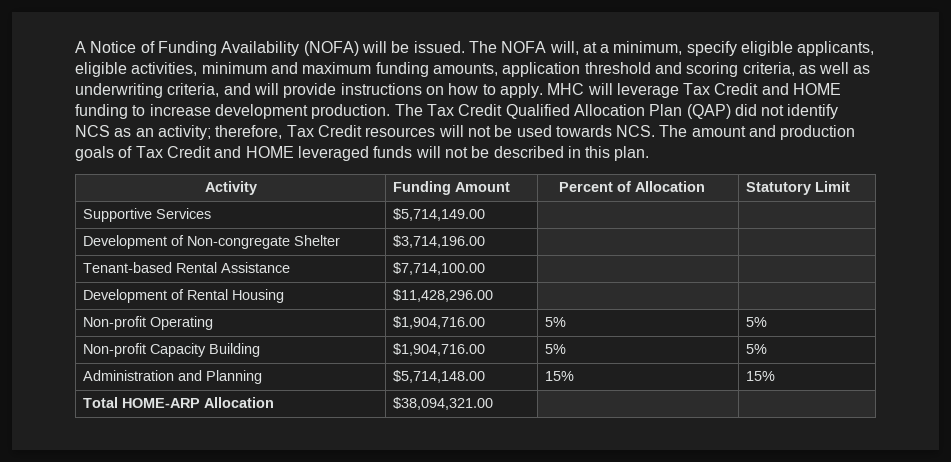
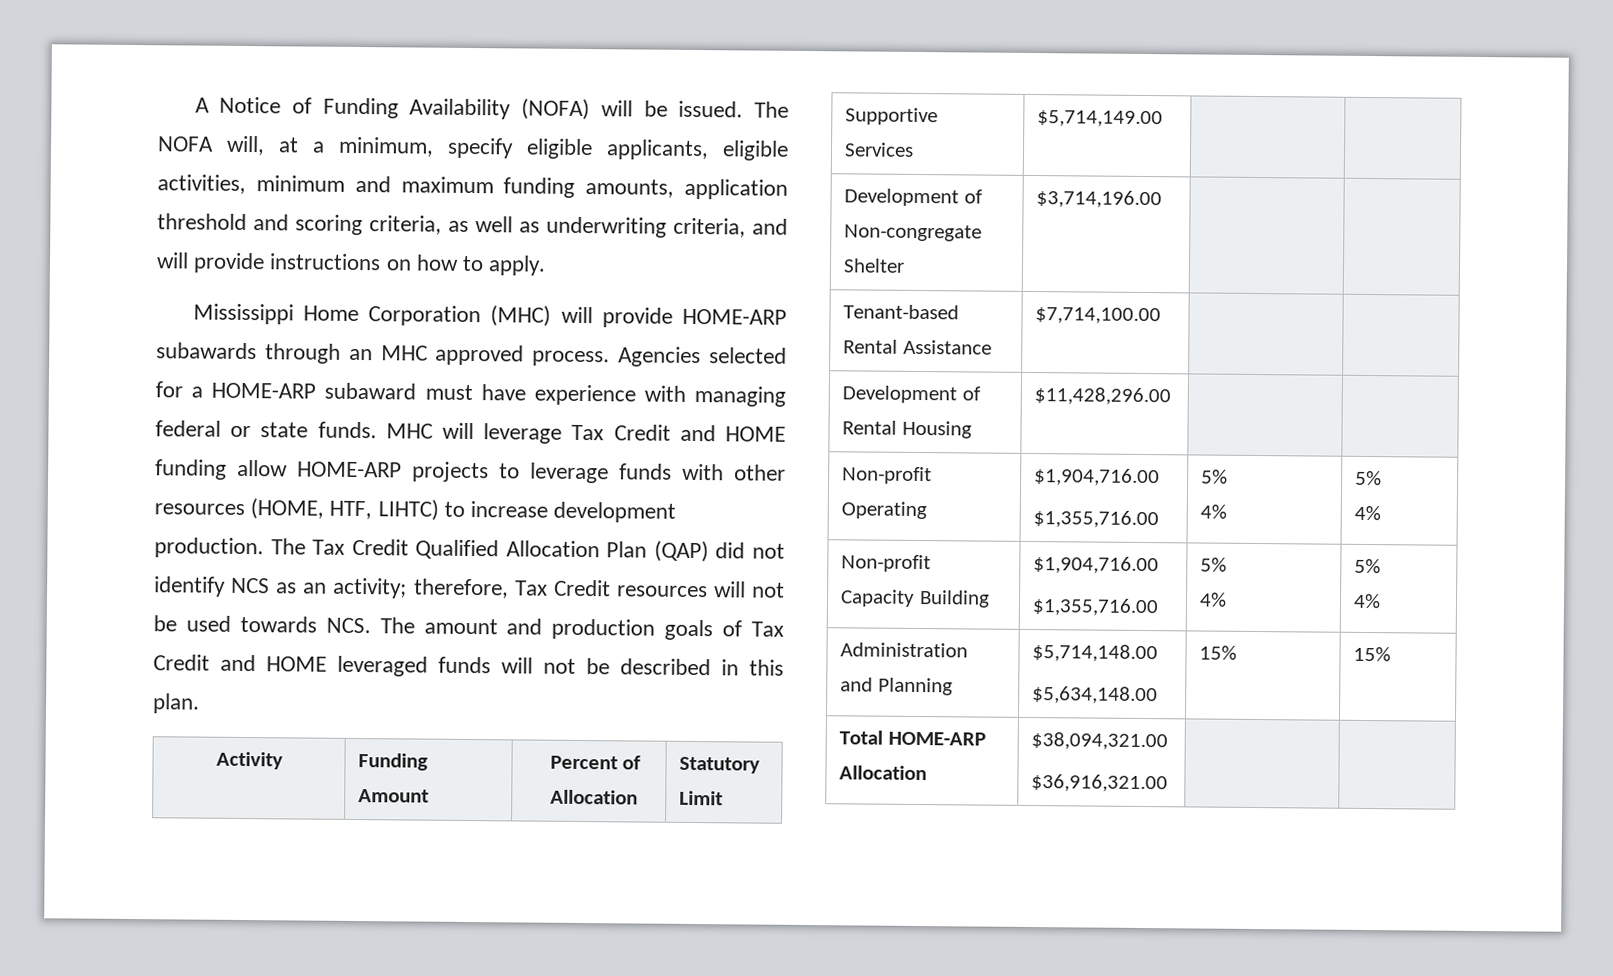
- The NOFA will, at a minimum, specify eligible applicants, eligible activities, minimum and maximum funding amounts, application threshold and scoring criteria, as well as underwriting criteria, and will provide instructions on how to apply. MHC will leverage Tax Credit and HOME funding to increase development production.
+ The NOFA will, at a minimum, specify eligible applicants, eligible activities, minimum and maximum funding amounts, application threshold and scoring criteria, as well as underwriting criteria, and will provide instructions on how to apply.
+ Mississippi Home Corporation (MHC) will provide HOME-ARP subawards through an MHC approved process. Agencies selected for a HOME-ARP subaward must have experience with managing federal or state funds. MHC will leverage Tax Credit and HOME funding allow HOME-ARP projects to leverage funds with other resources (HOME, HTF, LIHTC) to increase development production.
- Non-profit Operating | $1,904,716.00 | 5% | 5%
+ Non-profit Operating | $1,904,716.00
+ $1,355,716.00 | 5%
+ 4% | 5%
+ 4%
- Non-profit Capacity Building | $1,904,716.00 | 5% | 5%
+ Non-profit Capacity Building | $1,904,716.00
+ $1,355,716.00 | 5%
+ 4% | 5%
+ 4%
- Administration and Planning | $5,714,148.00 | 15% | 15%
+ Administration and Planning | $5,714,148.00
+ $5,634,148.00 | 15% | 15%
- Total HOME-ARP Allocation | $38,094,321.00 | |
+ Total HOME-ARP Allocation | $38,094,321.00
+ $36,916,321.00 | |

